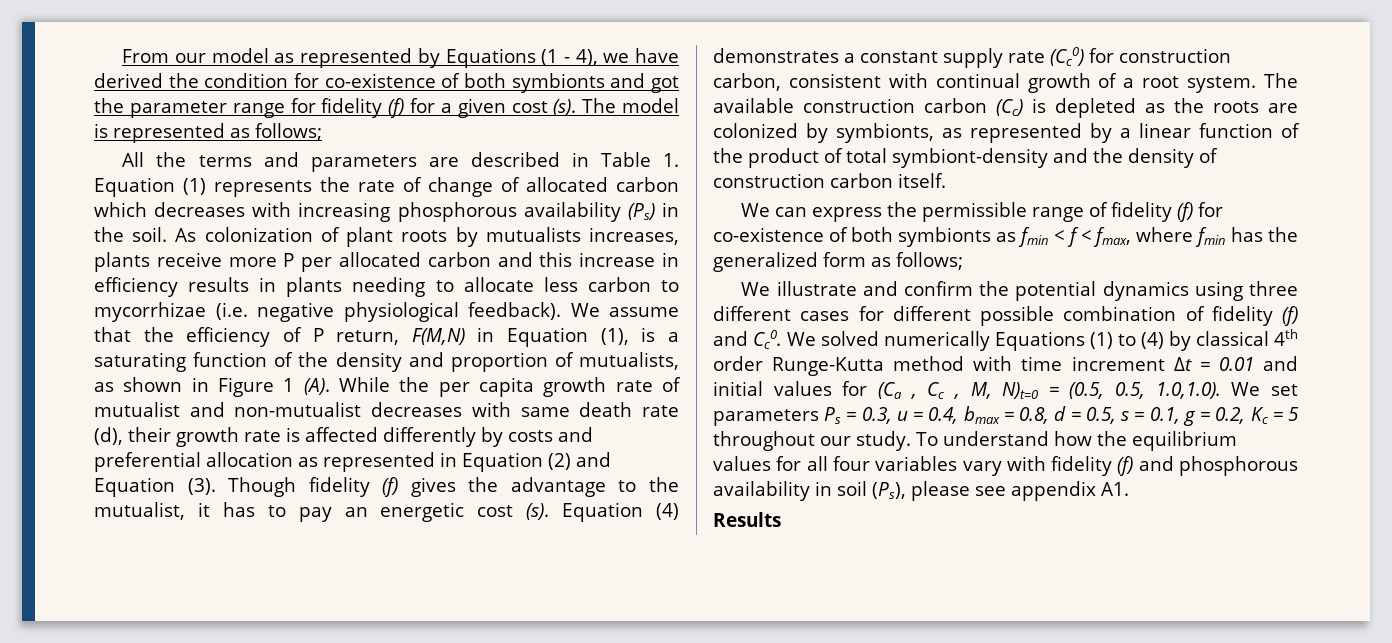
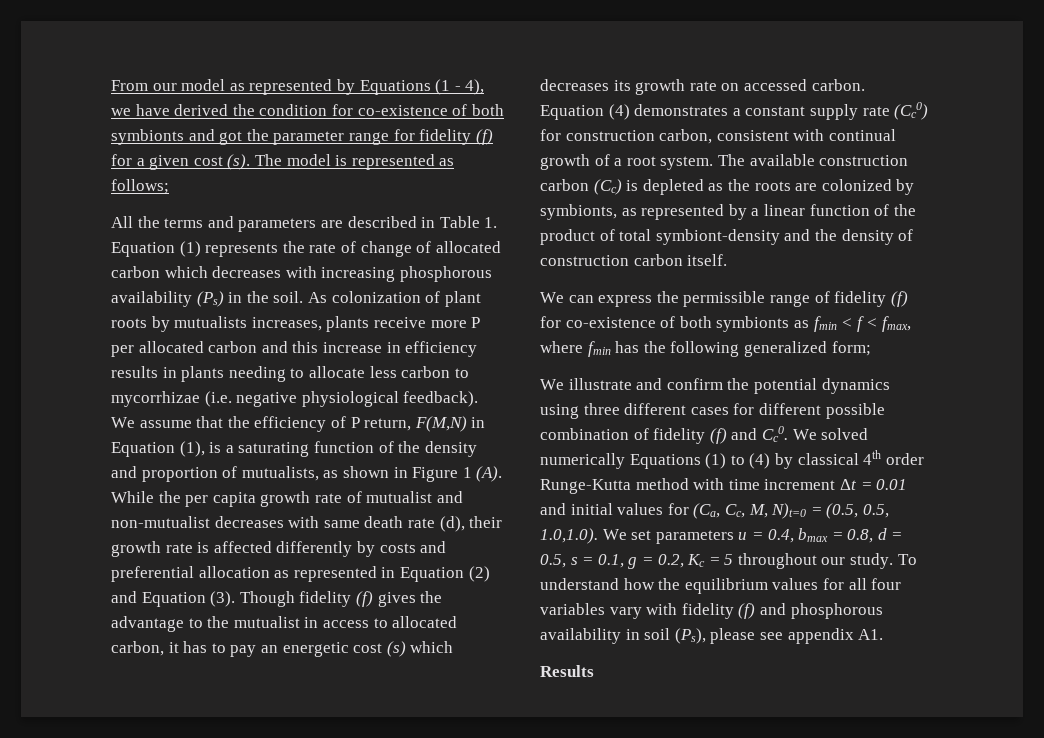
- Though fidelity (f) gives the advantage to the mutualist, it has to pay an energetic cost (s).
+ Though fidelity (f) gives the advantage to the mutualist in access to allocated carbon, it has to pay an energetic cost (s) which decreases its growth rate on accessed carbon.
- We can express the permissible range of fidelity (f) for co-existence of both symbionts as fmin < f < fmax, where fmin has the generalized form as follows;
+ We can express the permissible range of fidelity (f) for co-existence of both symbionts as fmin < f < fmax, where fmin has the following generalized form;
- We illustrate and confirm the potential dynamics using three different cases for different possible combination of fidelity (f) and Cc0. We solved numerically Equations (1) to (4) by classical 4th order Runge-Kutta method with time increment Δt = 0.01 and initial values for (Ca , Cc , M, N)t=0 = (0.5, 0.5, 1.0,1.0). We set parameters Ps = 0.3, u = 0.4, bmax = 0.8, d = 0.5, s = 0.1, g = 0.2, Kc = 5 throughout our study.
+ We illustrate and confirm the potential dynamics using three different cases for different possible combination of fidelity (f) and Cc0. We solved numerically Equations (1) to (4) by classical 4th order Runge-Kutta method with time increment Δt = 0.01 and initial values for (Ca, Cc, M, N)t=0 = (0.5, 0.5, 1.0,1.0). We set parameters u = 0.4, bmax = 0.8, d = 0.5, s = 0.1, g = 0.2, Kc = 5 throughout our study.

